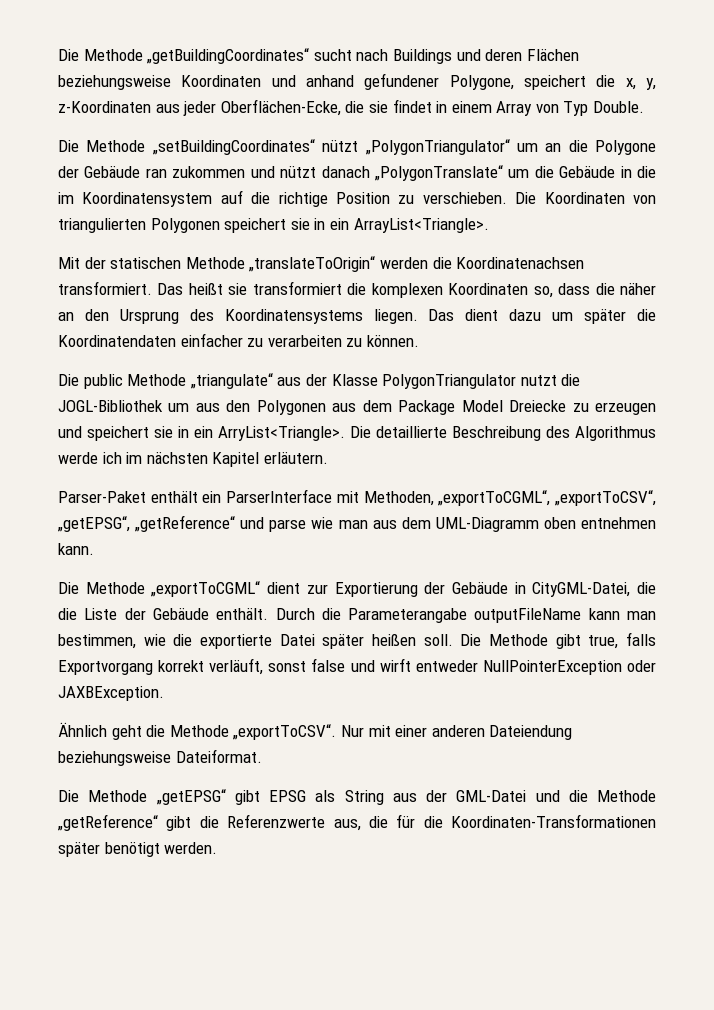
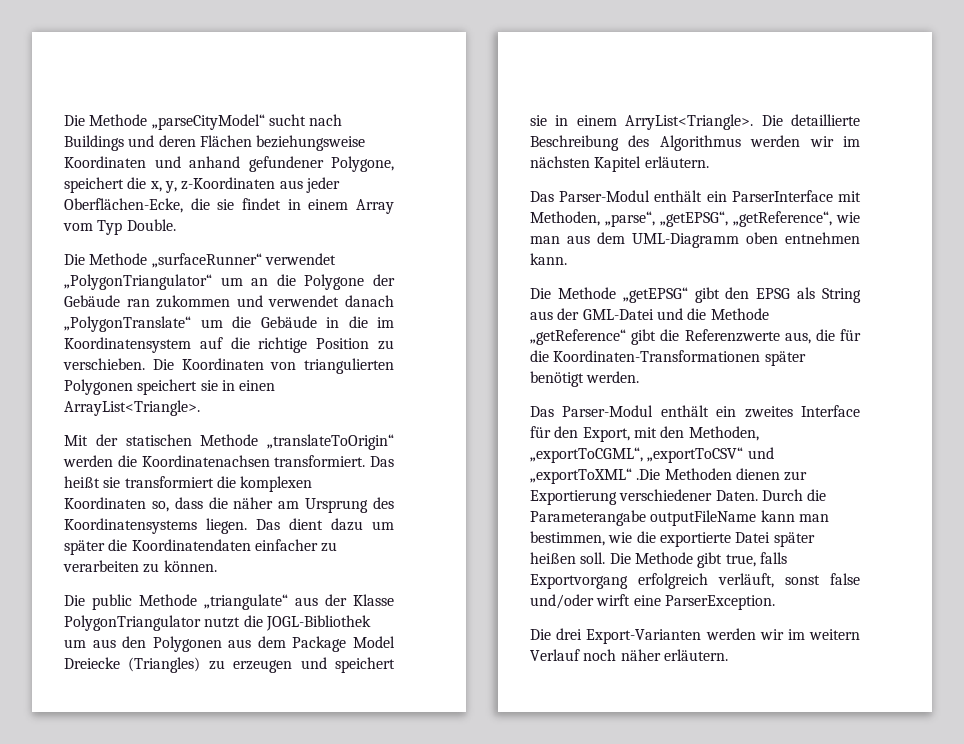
- Die Methode „getBuildingCoordinates“ sucht nach Buildings und deren Flächen beziehungsweise Koordinaten und anhand gefundener Polygone, speichert die x, y, z-Koordinaten aus jeder Oberflächen-Ecke, die sie findet in einem Array von Typ Double.
+ Die Methode „parseCityModel“ sucht nach Buildings und deren Flächen beziehungsweise Koordinaten und anhand gefundener Polygone, speichert die x, y, z-Koordinaten aus jeder Oberflächen-Ecke, die sie findet in einem Array vom Typ Double.
- Die Methode „setBuildingCoordinates“ nützt „PolygonTriangulator“ um an die Polygone der Gebäude ran zukommen und nützt danach „PolygonTranslate“ um die Gebäude in die im Koordinatensystem auf die richtige Position zu verschieben.
+ Die Methode „surfaceRunner“ verwendet „PolygonTriangulator“ um an die Polygone der Gebäude ran zukommen und verwendet danach „PolygonTranslate“ um die Gebäude in die im Koordinatensystem auf die richtige Position zu verschieben.
- Die Koordinaten von triangulierten Polygonen speichert sie in ein ArrayList<Triangle>.
+ Die Koordinaten von triangulierten Polygonen speichert sie in einen ArrayList<Triangle>.
- Das heißt sie transformiert die komplexen Koordinaten so, dass die näher an den Ursprung des Koordinatensystems liegen.
+ Das heißt sie transformiert die komplexen Koordinaten so, dass die näher am Ursprung des Koordinatensystems liegen.
- Die public Methode „triangulate“ aus der Klasse PolygonTriangulator nutzt die JOGL-Bibliothek um aus den Polygonen aus dem Package Model Dreiecke zu erzeugen und speichert sie in ein ArryList<Triangle>.
+ Die public Methode „triangulate“ aus der Klasse PolygonTriangulator nutzt die JOGL-Bibliothek um aus den Polygonen aus dem Package Model Dreiecke (Triangles) zu erzeugen und speichert sie in einem ArryList<Triangle>.
- Die detaillierte Beschreibung des Algorithmus werde ich im nächsten Kapitel erläutern.
+ Die detaillierte Beschreibung des Algorithmus werden wir im nächsten Kapitel erläutern.
- Parser-Paket enthält ein ParserInterface mit Methoden, „exportToCGML“, „exportToCSV“, „getEPSG“, „getReference“ und parse wie man aus dem UML-Diagramm oben entnehmen kann.
+ Das Parser-Modul enthält ein ParserInterface mit Methoden, „parse“, „getEPSG“, „getReference“, wie man aus dem UML-Diagramm oben entnehmen kann.
- Die Methode „exportToCGML“ dient zur Exportierung der Gebäude in CityGML-Datei, die die Liste der Gebäude enthält. Durch die Parameterangabe outputFileName kann man bestimmen, wie die exportierte Datei später heißen soll. Die Methode gibt true, falls Exportvorgang korrekt verläuft, sonst false und wirft entweder NullPointerException oder JAXBException.
- Ähnlich geht die Methode „exportToCSV“. Nur mit einer anderen Dateiendung beziehungsweise Dateiformat.
- Die Methode „getEPSG“ gibt EPSG als String aus der GML-Datei und die Methode „getReference“ gibt die Referenzwerte aus, die für die Koordinaten-Transformationen später benötigt werden.
+ Die Methode „getEPSG“ gibt den EPSG als String aus der GML-Datei und die Methode „getReference“ gibt die Referenzwerte aus, die für die Koordinaten-Transformationen später benötigt werden.
+ Das Parser-Modul enthält ein zweites Interface für den Export, mit den Methoden, „exportToCGML“, „exportToCSV“ und „exportToXML“ .Die Methoden dienen zur Exportierung verschiedener Daten. Durch die Parameterangabe outputFileName kann man bestimmen, wie die exportierte Datei später heißen soll. Die Methode gibt true, falls Exportvorgang erfolgreich verläuft, sonst false und/oder wirft eine ParserException.
+ Die drei Export-Varianten werden wir im weitern Verlauf noch näher erläutern.

